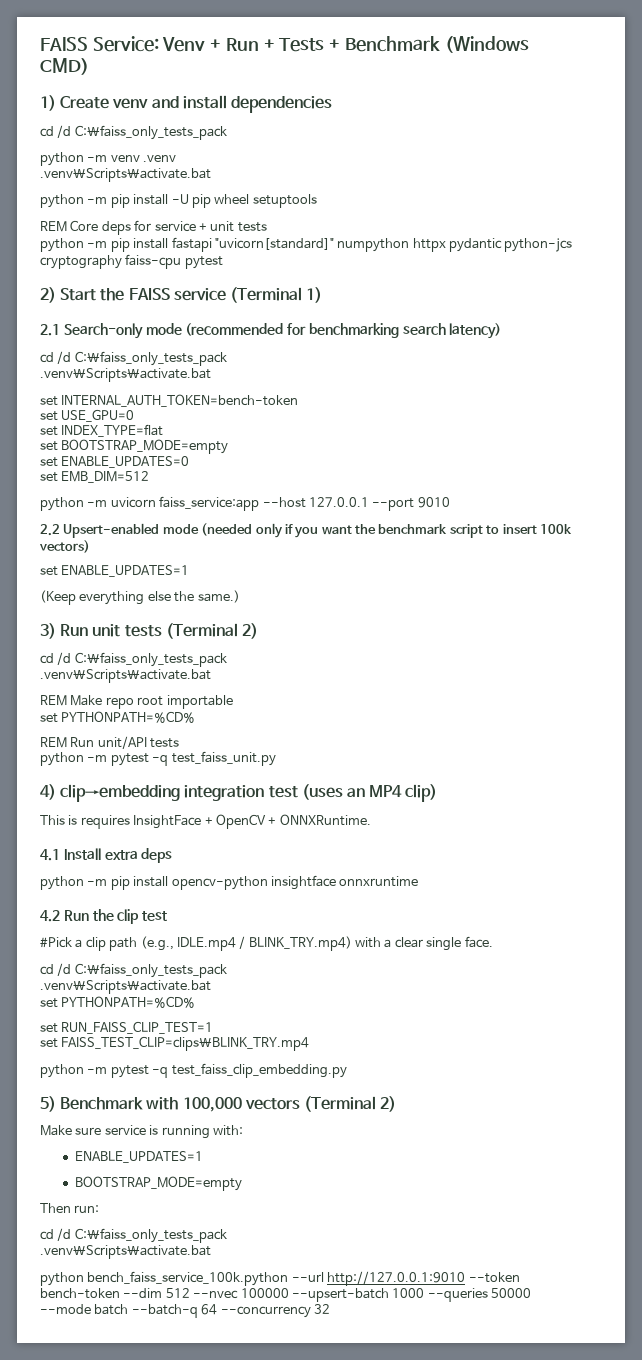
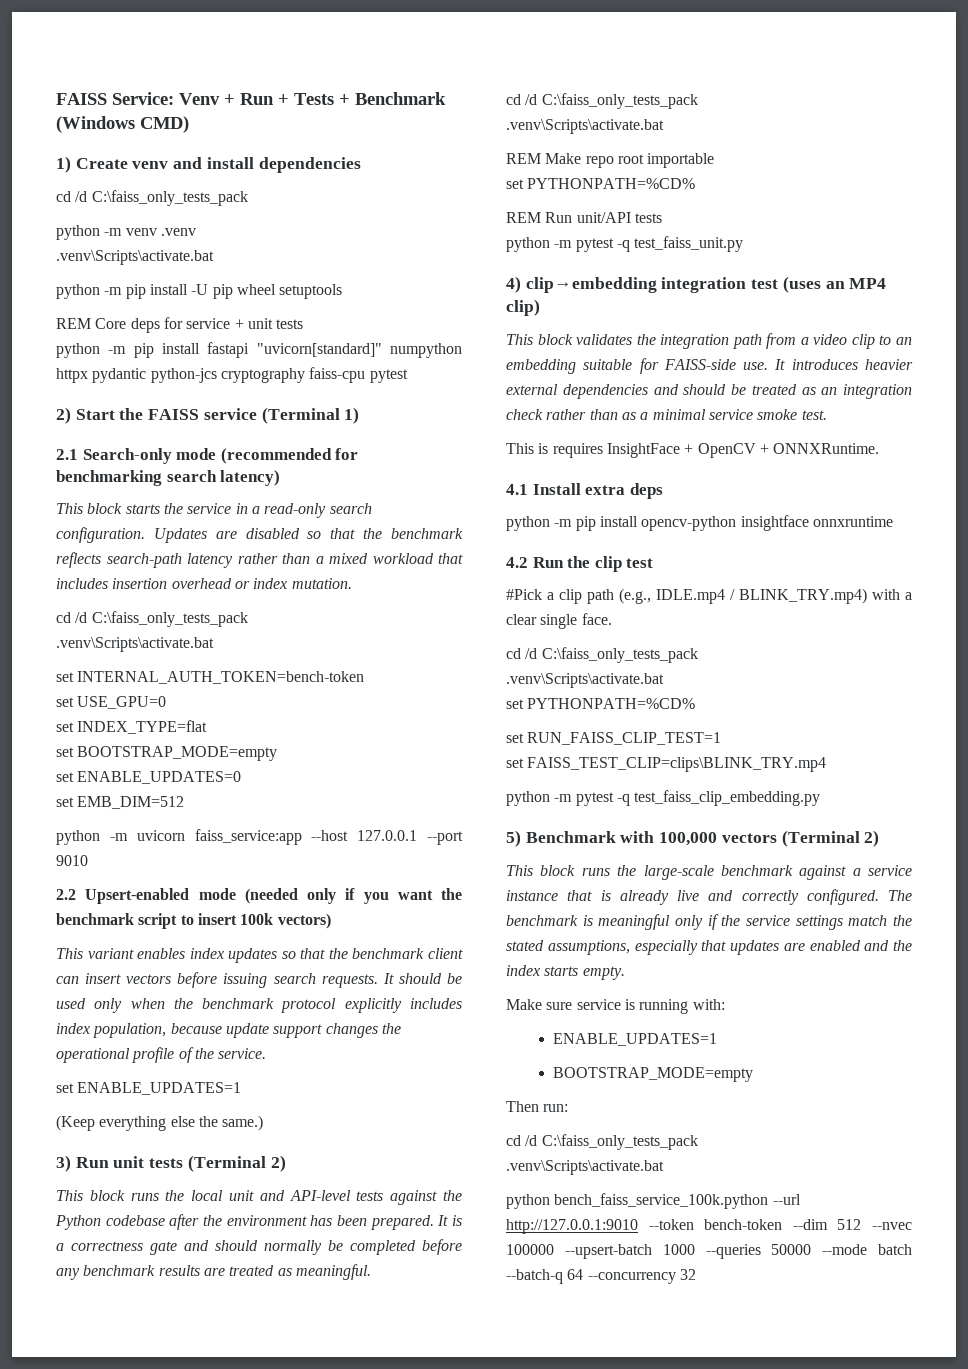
+ This block starts the service in a read-only search configuration. Updates are disabled so that the benchmark reflects search-path latency rather than a mixed workload that includes insertion overhead or index mutation.
+ This variant enables index updates so that the benchmark client can insert vectors before issuing search requests. It should be used only when the benchmark protocol explicitly includes index population, because update support changes the operational profile of the service.
+ This block runs the local unit and API-level tests against the Python codebase after the environment has been prepared. It is a correctness gate and should normally be completed before any benchmark results are treated as meaningful.
+ This block validates the integration path from a video clip to an embedding suitable for FAISS-side use. It introduces heavier external dependencies and should be treated as an integration check rather than as a minimal service smoke test.
+ This block runs the large-scale benchmark against a service instance that is already live and correctly configured. The benchmark is meaningful only if the service settings match the stated assumptions, especially that updates are enabled and the index starts empty.

